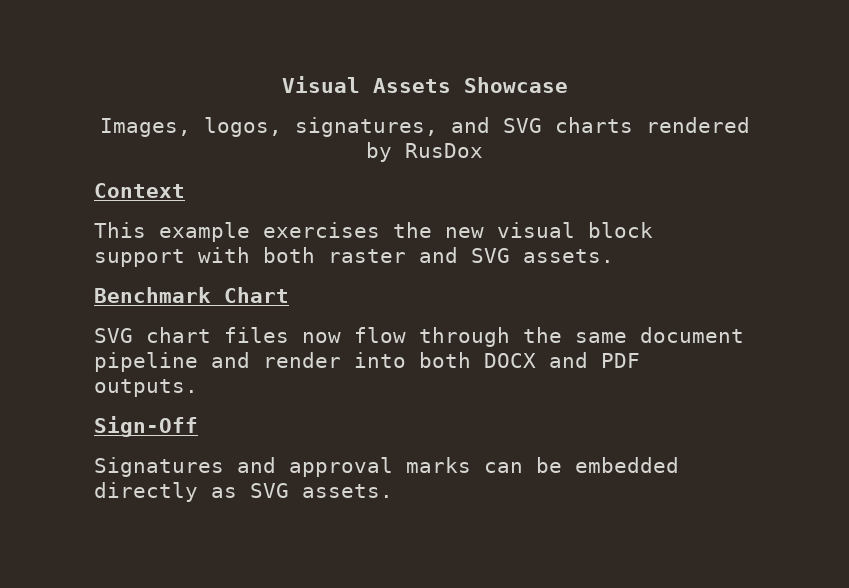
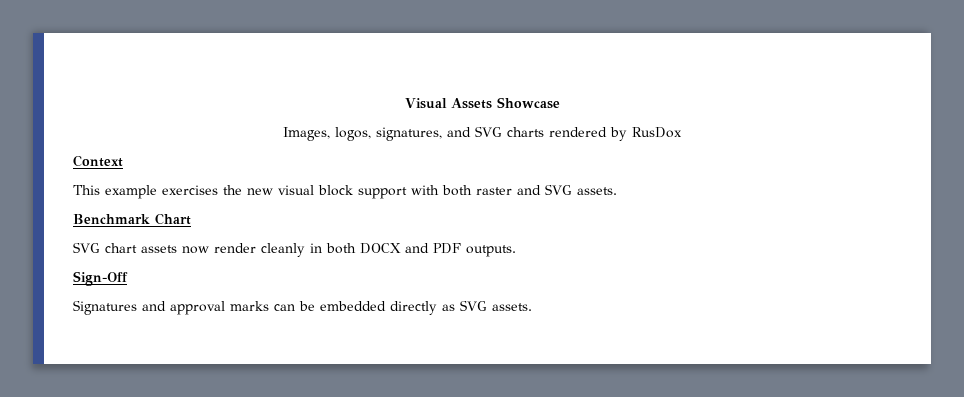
- SVG chart files now flow through the same document pipeline and render into both DOCX and PDF outputs.
+ SVG chart assets now render cleanly in both DOCX and PDF outputs.

